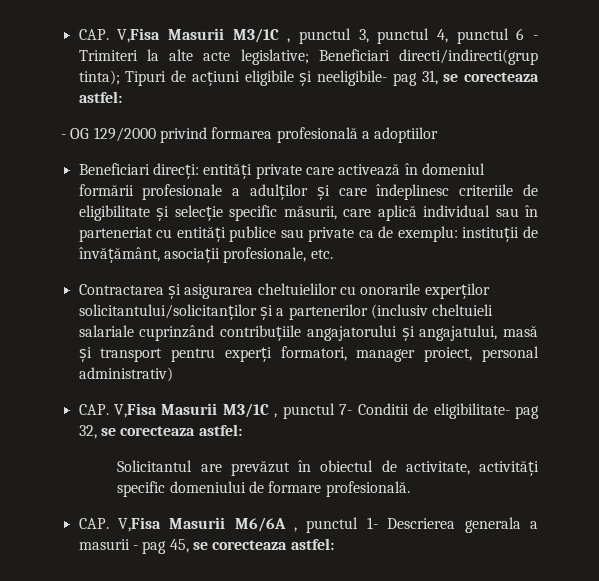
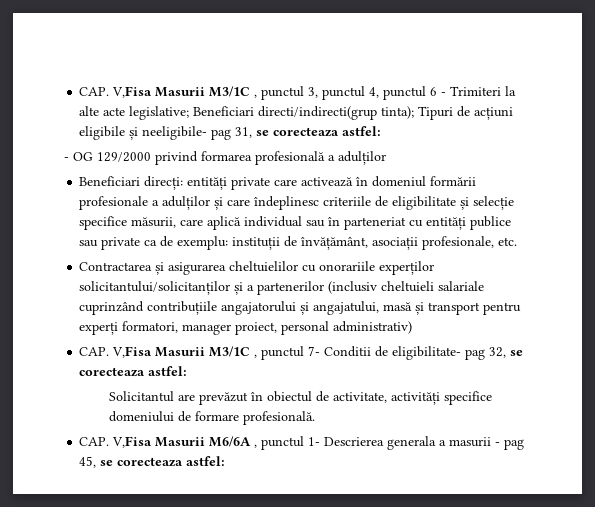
- - OG 129/2000 privind formarea profesională a adoptiilor
+ - OG 129/2000 privind formarea profesională a adulților
- Beneficiari direcți: entități private care activează în domeniul formării profesionale a adulților și care îndeplinesc criteriile de eligibilitate și selecție specific măsurii, care aplică individual sau în parteneriat cu entități publice sau private ca de exemplu: instituții de învățământ, asociații profesionale, etc.
+ Beneficiari direcți: entități private care activează în domeniul formării profesionale a adulților și care îndeplinesc criteriile de eligibilitate și selecție specifice măsurii, care aplică individual sau în parteneriat cu entități publice sau private ca de exemplu: instituții de învățământ, asociații profesionale, etc.
- Contractarea și asigurarea cheltuielilor cu onorarile experților solicitantului/solicitanților și a partenerilor (inclusiv cheltuieli salariale cuprinzând contribuțiile angajatorului și angajatului, masă și transport pentru experți formatori, manager proiect, personal administrativ)
+ Contractarea și asigurarea cheltuielilor cu onorariile experților solicitantului/solicitanților și a partenerilor (inclusiv cheltuieli salariale cuprinzând contribuțiile angajatorului și angajatului, masă și transport pentru experți formatori, manager proiect, personal administrativ)
- Solicitantul are prevăzut în obiectul de activitate, activități specific domeniului de formare profesională.
+ Solicitantul are prevăzut în obiectul de activitate, activități specifice domeniului de formare profesională.

